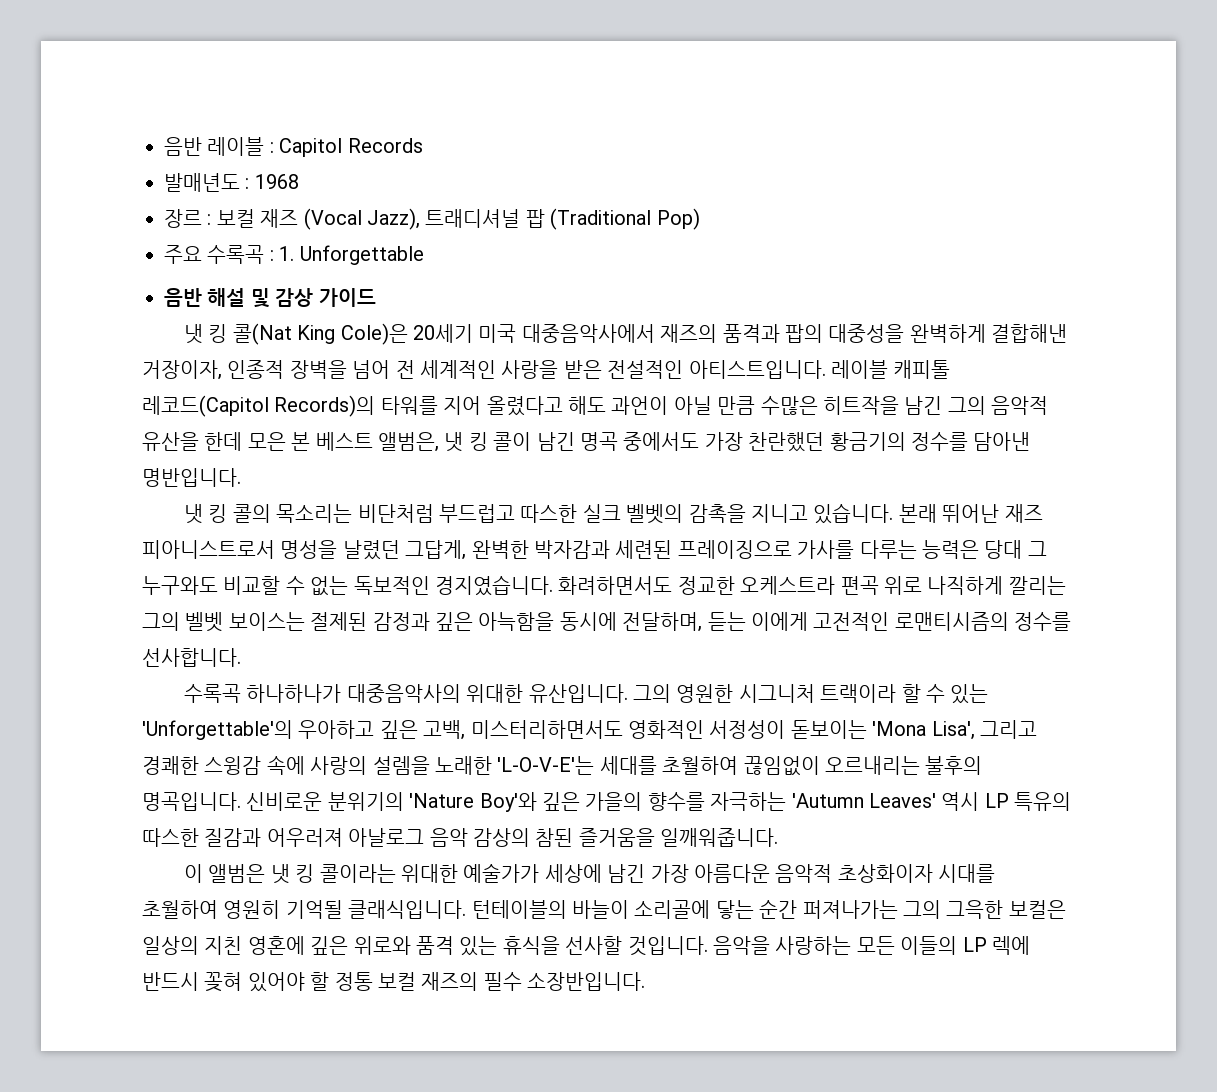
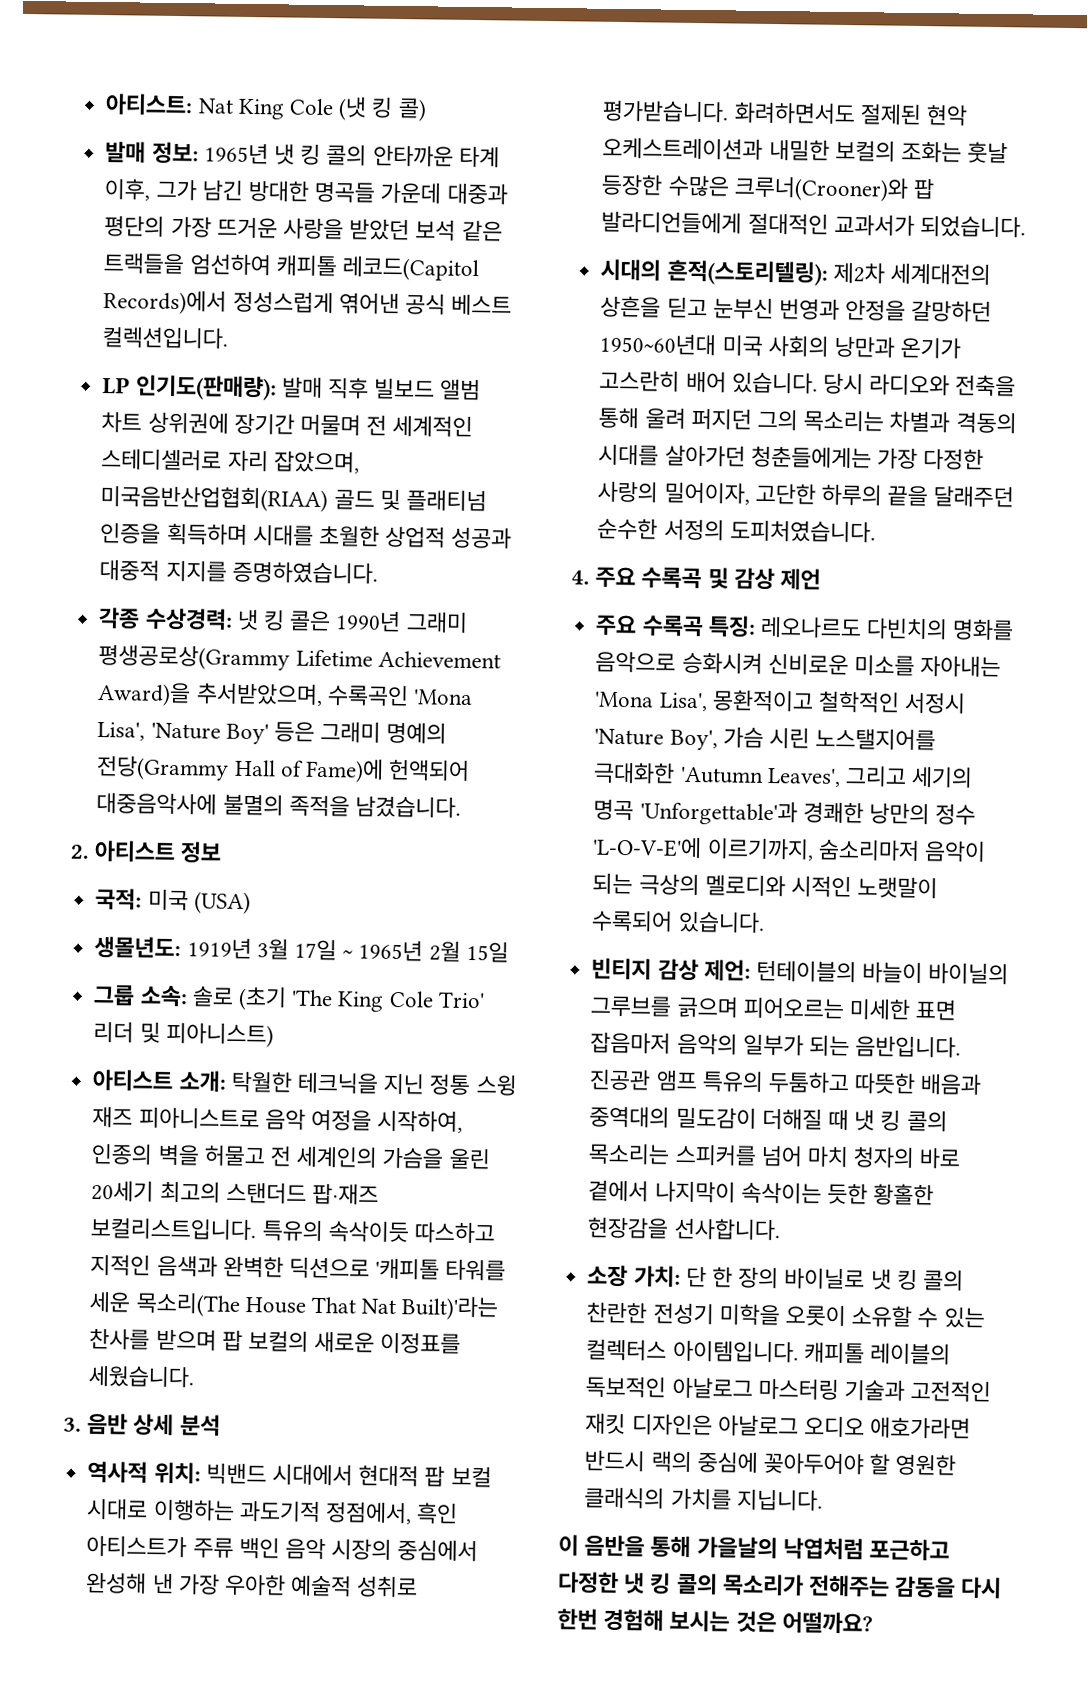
- 음반 레이블 : Capitol Records
- 발매년도 : 1968
- 장르 : 보컬 재즈 (Vocal Jazz), 트래디셔널 팝 (Traditional Pop)
- 주요 수록곡 : 1. Unforgettable
- 음반 해설 및 감상 가이드
- 냇 킹 콜(Nat King Cole)은 20세기 미국 대중음악사에서 재즈의 품격과 팝의 대중성을 완벽하게 결합해낸 거장이자, 인종적 장벽을 넘어 전 세계적인 사랑을 받은 전설적인 아티스트입니다. 레이블 캐피톨 레코드(Capitol Records)의 타워를 지어 올렸다고 해도 과언이 아닐 만큼 수많은 히트작을 남긴 그의 음악적 유산을 한데 모은 본 베스트 앨범은, 냇 킹 콜이 남긴 명곡 중에서도 가장 찬란했던 황금기의 정수를 담아낸 명반입니다.
- 냇 킹 콜의 목소리는 비단처럼 부드럽고 따스한 실크 벨벳의 감촉을 지니고 있습니다. 본래 뛰어난 재즈 피아니스트로서 명성을 날렸던 그답게, 완벽한 박자감과 세련된 프레이징으로 가사를 다루는 능력은 당대 그 누구와도 비교할 수 없는 독보적인 경지였습니다. 화려하면서도 정교한 오케스트라 편곡 위로 나직하게 깔리는 그의 벨벳 보이스는 절제된 감정과 깊은 아늑함을 동시에 전달하며, 듣는 이에게 고전적인 로맨티시즘의 정수를 선사합니다.
- 수록곡 하나하나가 대중음악사의 위대한 유산입니다. 그의 영원한 시그니처 트랙이라 할 수 있는 'Unforgettable'의 우아하고 깊은 고백, 미스터리하면서도 영화적인 서정성이 돋보이는 'Mona Lisa', 그리고 경쾌한 스윙감 속에 사랑의 설렘을 노래한 'L-O-V-E'는 세대를 초월하여 끊임없이 오르내리는 불후의 명곡입니다. 신비로운 분위기의 'Nature Boy'와 깊은 가을의 향수를 자극하는 'Autumn Leaves' 역시 LP 특유의 따스한 질감과 어우러져 아날로그 음악 감상의 참된 즐거움을 일깨워줍니다.
- 이 앨범은 냇 킹 콜이라는 위대한 예술가가 세상에 남긴 가장 아름다운 음악적 초상화이자 시대를 초월하여 영원히 기억될 클래식입니다. 턴테이블의 바늘이 소리골에 닿는 순간 퍼져나가는 그의 그윽한 보컬은 일상의 지친 영혼에 깊은 위로와 품격 있는 휴식을 선사할 것입니다. 음악을 사랑하는 모든 이들의 LP 렉에 반드시 꽂혀 있어야 할 정통 보컬 재즈의 필수 소장반입니다.
+ 아티스트: Nat King Cole (냇 킹 콜)
+ 발매 정보: 1965년 냇 킹 콜의 안타까운 타계 이후, 그가 남긴 방대한 명곡들 가운데 대중과 평단의 가장 뜨거운 사랑을 받았던 보석 같은 트랙들을 엄선하여 캐피톨 레코드(Capitol Records)에서 정성스럽게 엮어낸 공식 베스트 컬렉션입니다.
+ LP 인기도(판매량): 발매 직후 빌보드 앨범 차트 상위권에 장기간 머물며 전 세계적인 스테디셀러로 자리 잡았으며, 미국음반산업협회(RIAA) 골드 및 플래티넘 인증을 획득하며 시대를 초월한 상업적 성공과 대중적 지지를 증명하였습니다.
+ 각종 수상경력: 냇 킹 콜은 1990년 그래미 평생공로상(Grammy Lifetime Achievement Award)을 추서받았으며, 수록곡인 'Mona Lisa', 'Nature Boy' 등은 그래미 명예의 전당(Grammy Hall of Fame)에 헌액되어 대중음악사에 불멸의 족적을 남겼습니다.
+ 2. 아티스트 정보
+ 국적: 미국 (USA)
+ 생몰년도: 1919년 3월 17일 ~ 1965년 2월 15일
+ 그룹 소속: 솔로 (초기 'The King Cole Trio' 리더 및 피아니스트)
+ 아티스트 소개: 탁월한 테크닉을 지닌 정통 스윙 재즈 피아니스트로 음악 여정을 시작하여, 인종의 벽을 허물고 전 세계인의 가슴을 울린 20세기 최고의 스탠더드 팝·재즈 보컬리스트입니다. 특유의 속삭이듯 따스하고 지적인 음색과 완벽한 딕션으로 '캐피톨 타워를 세운 목소리(The House That Nat Built)'라는 찬사를 받으며 팝 보컬의 새로운 이정표를 세웠습니다.
+ 3. 음반 상세 분석
+ 역사적 위치: 빅밴드 시대에서 현대적 팝 보컬 시대로 이행하는 과도기적 정점에서, 흑인 아티스트가 주류 백인 음악 시장의 중심에서 완성해 낸 가장 우아한 예술적 성취로 평가받습니다. 화려하면서도 절제된 현악 오케스트레이션과 내밀한 보컬의 조화는 훗날 등장한 수많은 크루너(Crooner)와 팝 발라디언들에게 절대적인 교과서가 되었습니다.
+ 시대의 흔적(스토리텔링): 제2차 세계대전의 상흔을 딛고 눈부신 번영과 안정을 갈망하던 1950~60년대 미국 사회의 낭만과 온기가 고스란히 배어 있습니다. 당시 라디오와 전축을 통해 울려 퍼지던 그의 목소리는 차별과 격동의 시대를 살아가던 청춘들에게는 가장 다정한 사랑의 밀어이자, 고단한 하루의 끝을 달래주던 순수한 서정의 도피처였습니다.
+ 4. 주요 수록곡 및 감상 제언
+ 주요 수록곡 특징: 레오나르도 다빈치의 명화를 음악으로 승화시켜 신비로운 미소를 자아내는 'Mona Lisa', 몽환적이고 철학적인 서정시 'Nature Boy', 가슴 시린 노스탤지어를 극대화한 'Autumn Leaves', 그리고 세기의 명곡 'Unforgettable'과 경쾌한 낭만의 정수 'L-O-V-E'에 이르기까지, 숨소리마저 음악이 되는 극상의 멜로디와 시적인 노랫말이 수록되어 있습니다.
+ 빈티지 감상 제언: 턴테이블의 바늘이 바이닐의 그루브를 긁으며 피어오르는 미세한 표면 잡음마저 음악의 일부가 되는 음반입니다. 진공관 앰프 특유의 두툼하고 따뜻한 배음과 중역대의 밀도감이 더해질 때 냇 킹 콜의 목소리는 스피커를 넘어 마치 청자의 바로 곁에서 나지막이 속삭이는 듯한 황홀한 현장감을 선사합니다.
+ 소장 가치: 단 한 장의 바이닐로 냇 킹 콜의 찬란한 전성기 미학을 오롯이 소유할 수 있는 컬렉터스 아이템입니다. 캐피톨 레이블의 독보적인 아날로그 마스터링 기술과 고전적인 재킷 디자인은 아날로그 오디오 애호가라면 반드시 랙의 중심에 꽂아두어야 할 영원한 클래식의 가치를 지닙니다.
+ 이 음반을 통해 가을날의 낙엽처럼 포근하고 다정한 냇 킹 콜의 목소리가 전해주는 감동을 다시 한번 경험해 보시는 것은 어떨까요?

